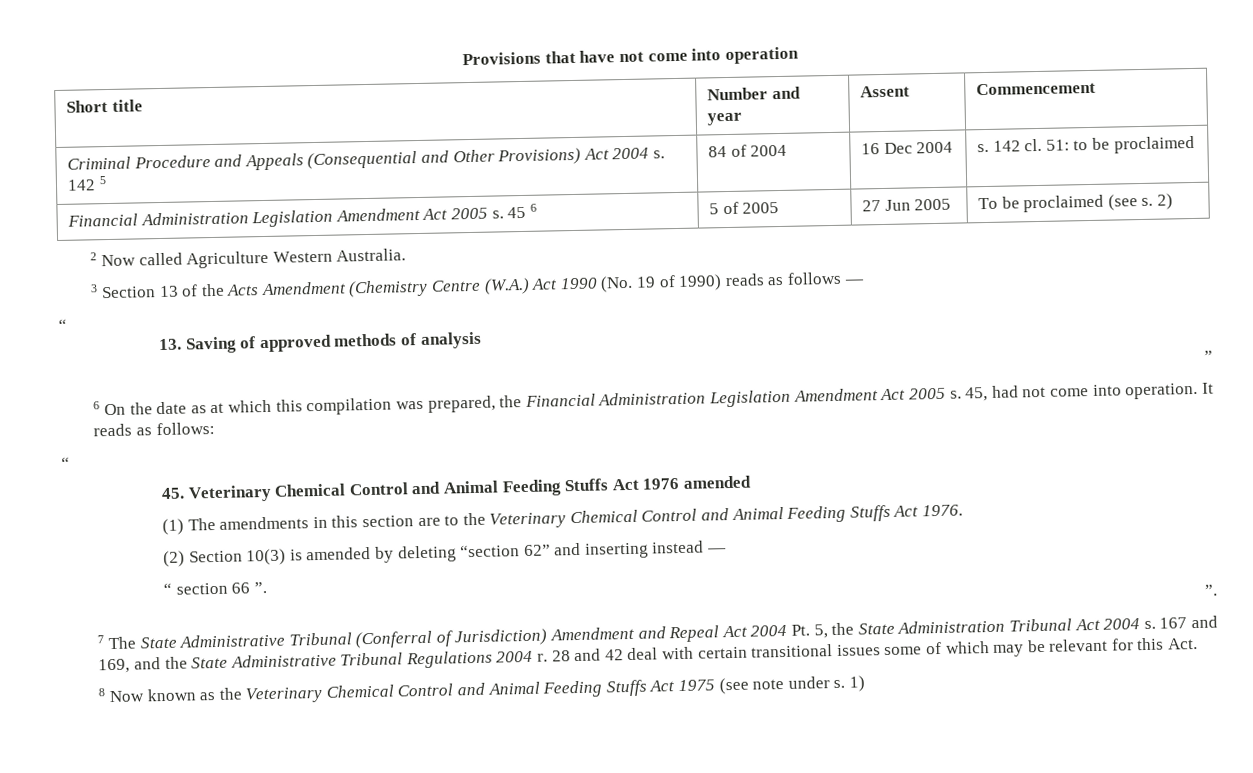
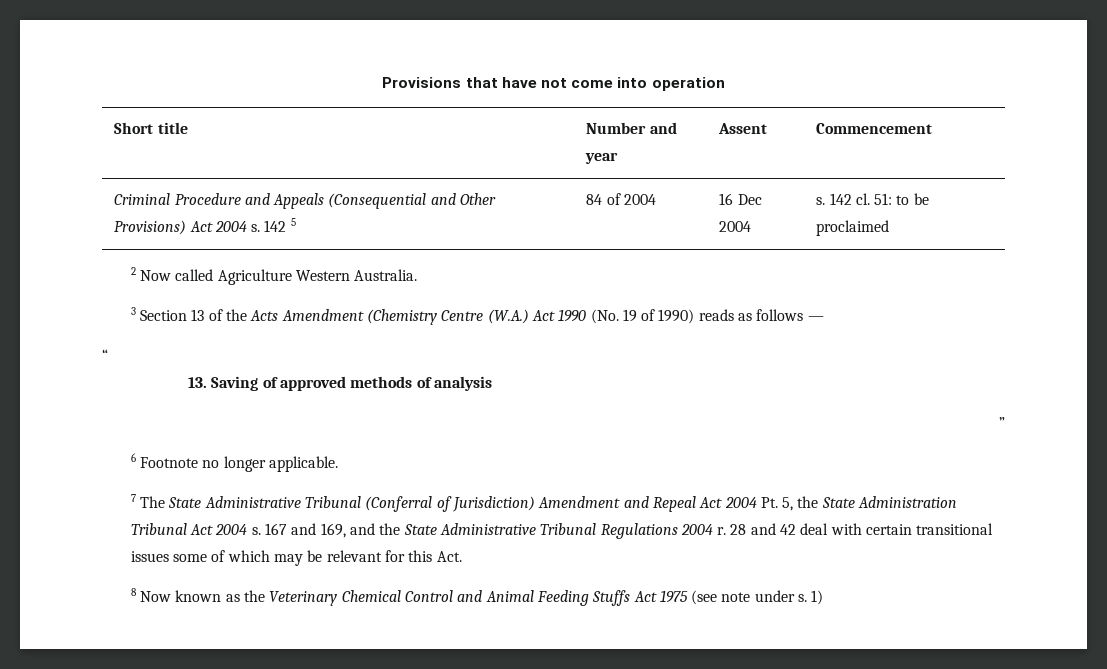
- Financial Administration Legislation Amendment Act 2005 s. 45 6 | 5 of 2005 | 27 Jun 2005 | To be proclaimed (see s. 2)
- 6 On the date as at which this compilation was prepared, the Financial Administration Legislation Amendment Act 2005 s. 45, had not come into operation. It reads as follows:
- “
- 45. Veterinary Chemical Control and Animal Feeding Stuffs Act 1976 amended
- (1) The amendments in this section are to the Veterinary Chemical Control and Animal Feeding Stuffs Act 1976.
- (2) Section 10(3) is amended by deleting “section 62” and inserting instead —
- “ section 66 ”.
- ”.
+ 6 Footnote no longer applicable.

